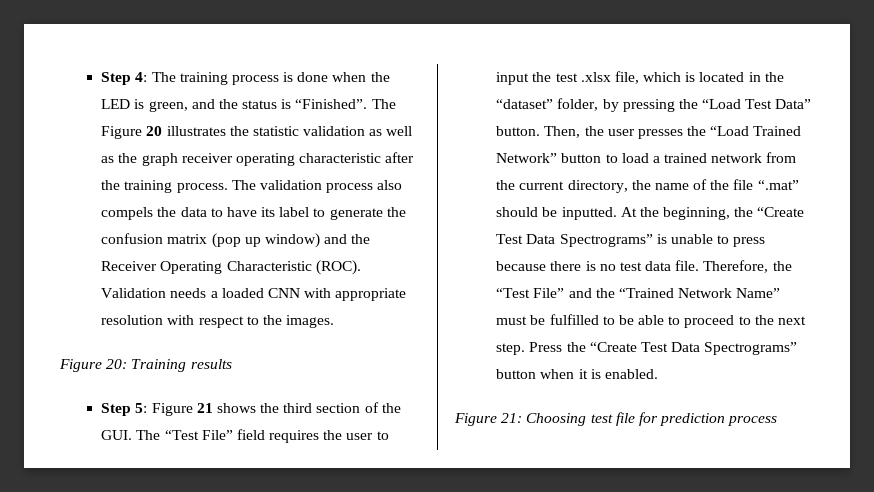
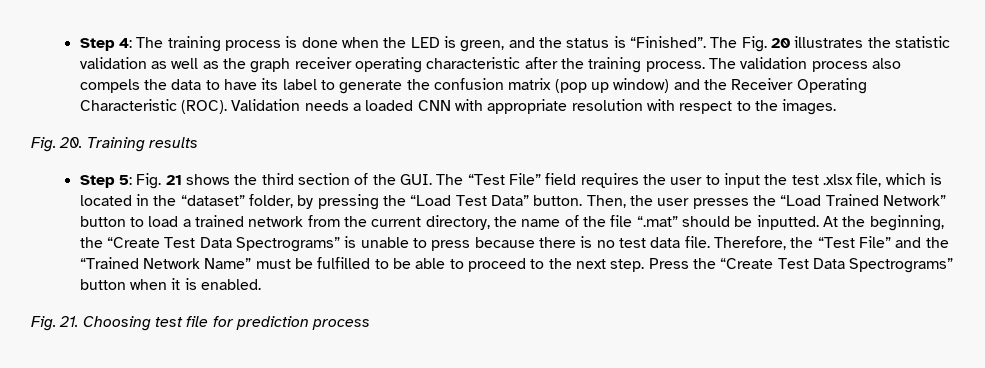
- The Figure 20 illustrates the statistic validation as well as the graph receiver operating characteristic after the training process.
+ The Fig. 20 illustrates the statistic validation as well as the graph receiver operating characteristic after the training process.
- Figure 20: Training results
+ Fig. 20. Training results
- Step 5: Figure 21 shows the third section of the GUI. The “Test File” field requires the user to input the test .xlsx file, which is located in the “dataset” folder, by pressing the “Load Test Data” button.
+ Step 5: Fig. 21 shows the third section of the GUI. The “Test File” field requires the user to input the test .xlsx file, which is located in the “dataset” folder, by pressing the “Load Test Data” button.
- Figure 21: Choosing test file for prediction process
+ Fig. 21. Choosing test file for prediction process

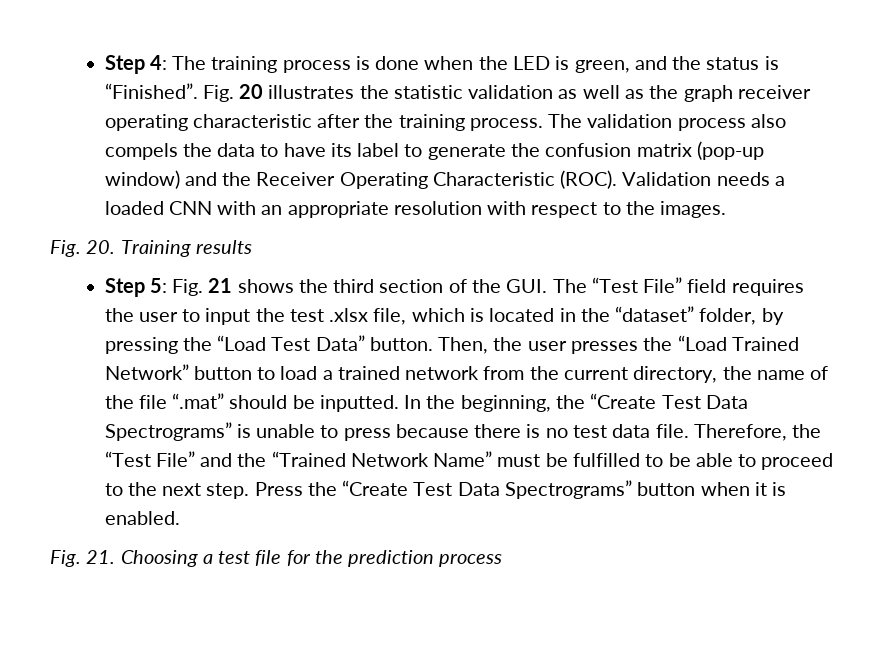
- The Fig. 20 illustrates the statistic validation as well as the graph receiver operating characteristic after the training process.
+ Fig. 20 illustrates the statistic validation as well as the graph receiver operating characteristic after the training process.
- The validation process also compels the data to have its label to generate the confusion matrix (pop up window) and the Receiver Operating Characteristic (ROC).
+ The validation process also compels the data to have its label to generate the confusion matrix (pop-up window) and the Receiver Operating Characteristic (ROC).
- Validation needs a loaded CNN with appropriate resolution with respect to the images.
+ Validation needs a loaded CNN with an appropriate resolution with respect to the images.
- At the beginning, the “Create Test Data Spectrograms” is unable to press because there is no test data file.
+ In the beginning, the “Create Test Data Spectrograms” is unable to press because there is no test data file.
- Fig. 21. Choosing test file for prediction process
+ Fig. 21. Choosing a test file for the prediction process

